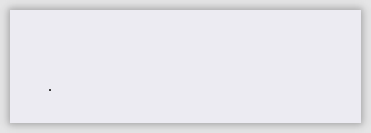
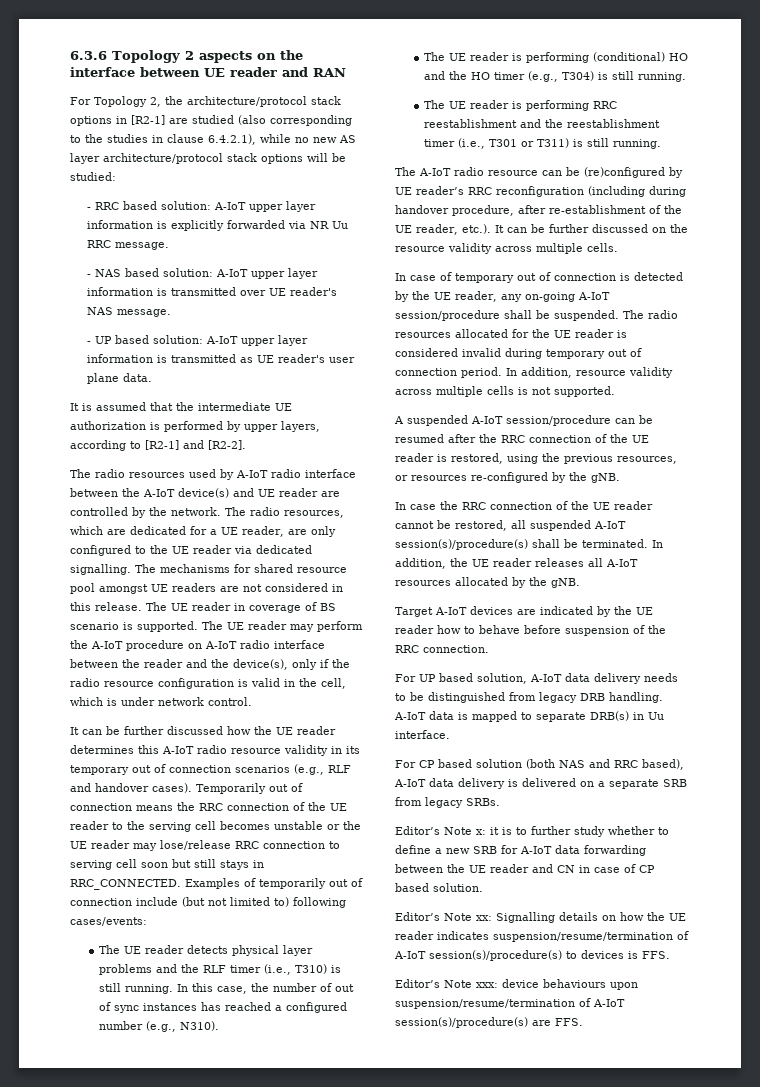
- .
+ 6.3.6 Topology 2 aspects on the interface between UE reader and RAN
+ For Topology 2, the architecture/protocol stack options in [R2-1] are studied (also corresponding to the studies in clause 6.4.2.1), while no new AS layer architecture/protocol stack options will be studied:
+ - RRC based solution: A-IoT upper layer information is explicitly forwarded via NR Uu RRC message.
+ - NAS based solution: A-IoT upper layer information is transmitted over UE reader's NAS message.
+ - UP based solution: A-IoT upper layer information is transmitted as UE reader's user plane data.
+ It is assumed that the intermediate UE authorization is performed by upper layers, according to [R2-1] and [R2-2].
+ The radio resources used by A-IoT radio interface between the A-IoT device(s) and UE reader are controlled by the network. The radio resources, which are dedicated for a UE reader, are only configured to the UE reader via dedicated signalling. The mechanisms for shared resource pool amongst UE readers are not considered in this release. The UE reader in coverage of BS scenario is supported. The UE reader may perform the A-IoT procedure on A-IoT radio interface between the reader and the device(s), only if the radio resource configuration is valid in the cell, which is under network control.
+ It can be further discussed how the UE reader determines this A-IoT radio resource validity in its temporary out of connection scenarios (e.g., RLF and handover cases). Temporarily out of connection means the RRC connection of the UE reader to the serving cell becomes unstable or the UE reader may lose/release RRC connection to serving cell soon but still stays in RRC_CONNECTED. Examples of temporarily out of connection include (but not limited to) following cases/events:
+ The UE reader detects physical layer problems and the RLF timer (i.e., T310) is still running. In this case, the number of out of sync instances has reached a configured number (e.g., N310).
+ The UE reader is performing (conditional) HO and the HO timer (e.g., T304) is still running.
+ The UE reader is performing RRC reestablishment and the reestablishment timer (i.e., T301 or T311) is still running.
+ The A-IoT radio resource can be (re)configured by UE reader’s RRC reconfiguration (including during handover procedure, after re-establishment of the UE reader, etc.). It can be further discussed on the resource validity across multiple cells.
+ In case of temporary out of connection is detected by the UE reader, any on-going A-IoT session/procedure shall be suspended. The radio resources allocated for the UE reader is considered invalid during temporary out of connection period. In addition, resource validity across multiple cells is not supported.
+ A suspended A-IoT session/procedure can be resumed after the RRC connection of the UE reader is restored, using the previous resources, or resources re-configured by the gNB.
+ In case the RRC connection of the UE reader cannot be restored, all suspended A-IoT session(s)/procedure(s) shall be terminated. In addition, the UE reader releases all A-IoT resources allocated by the gNB.
+ Target A-IoT devices are indicated by the UE reader how to behave before suspension of the RRC connection.
+ For UP based solution, A-IoT data delivery needs to be distinguished from legacy DRB handling. A-IoT data is mapped to separate DRB(s) in Uu interface.
+ For CP based solution (both NAS and RRC based), A-IoT data delivery is delivered on a separate SRB from legacy SRBs.
+ Editor’s Note x: it is to further study whether to define a new SRB for A-IoT data forwarding between the UE reader and CN in case of CP based solution.
+ Editor’s Note xx: Signalling details on how the UE reader indicates suspension/resume/termination of A-IoT session(s)/procedure(s) to devices is FFS.
+ Editor’s Note xxx: device behaviours upon suspension/resume/termination of A-IoT session(s)/procedure(s) are FFS.

